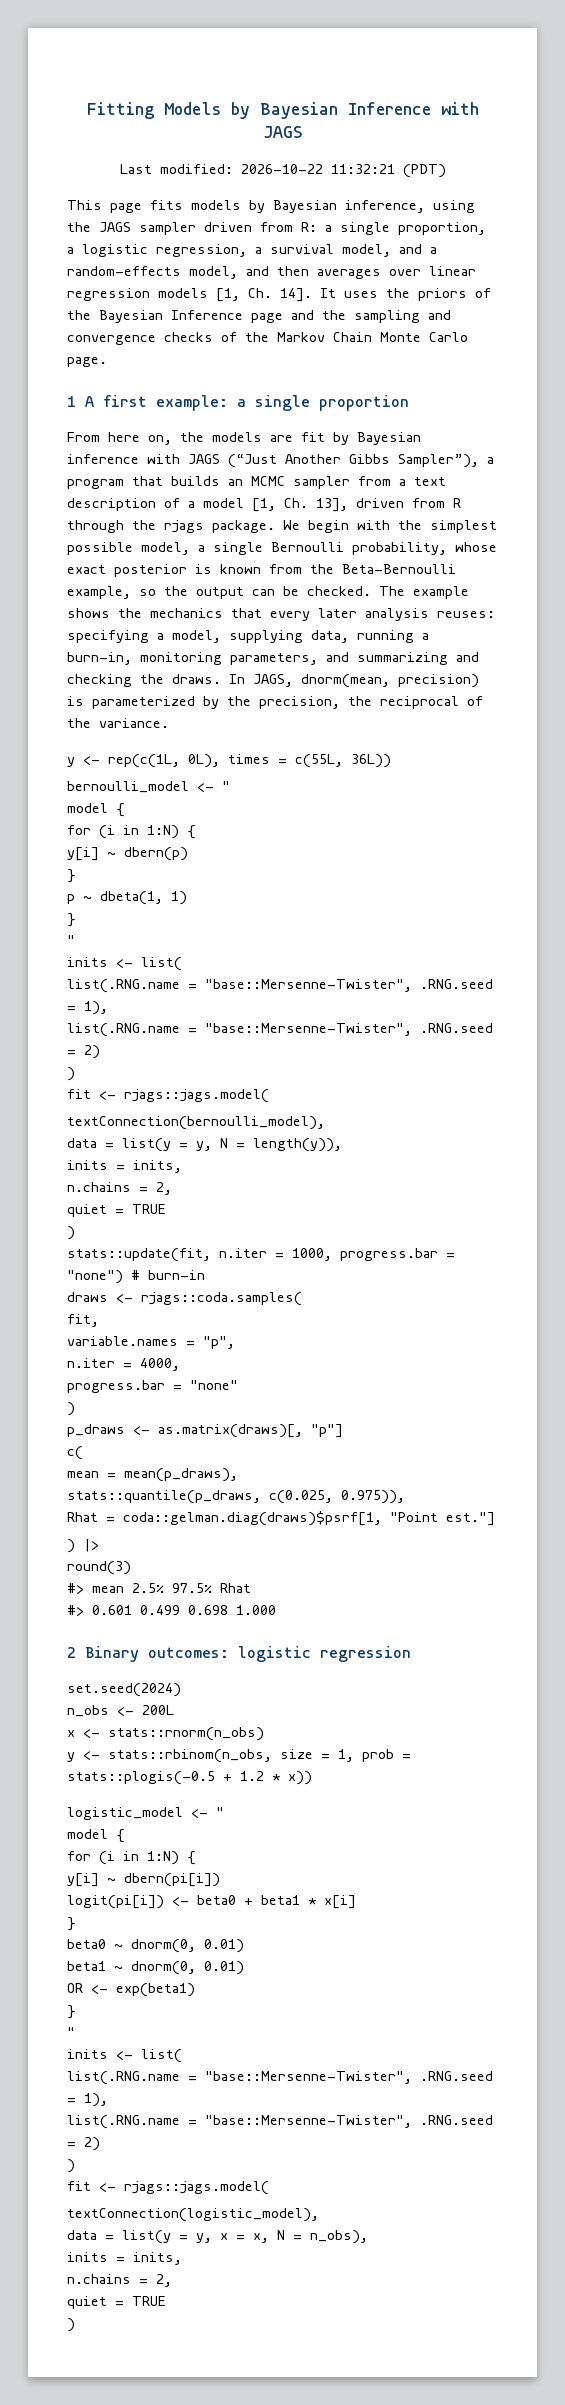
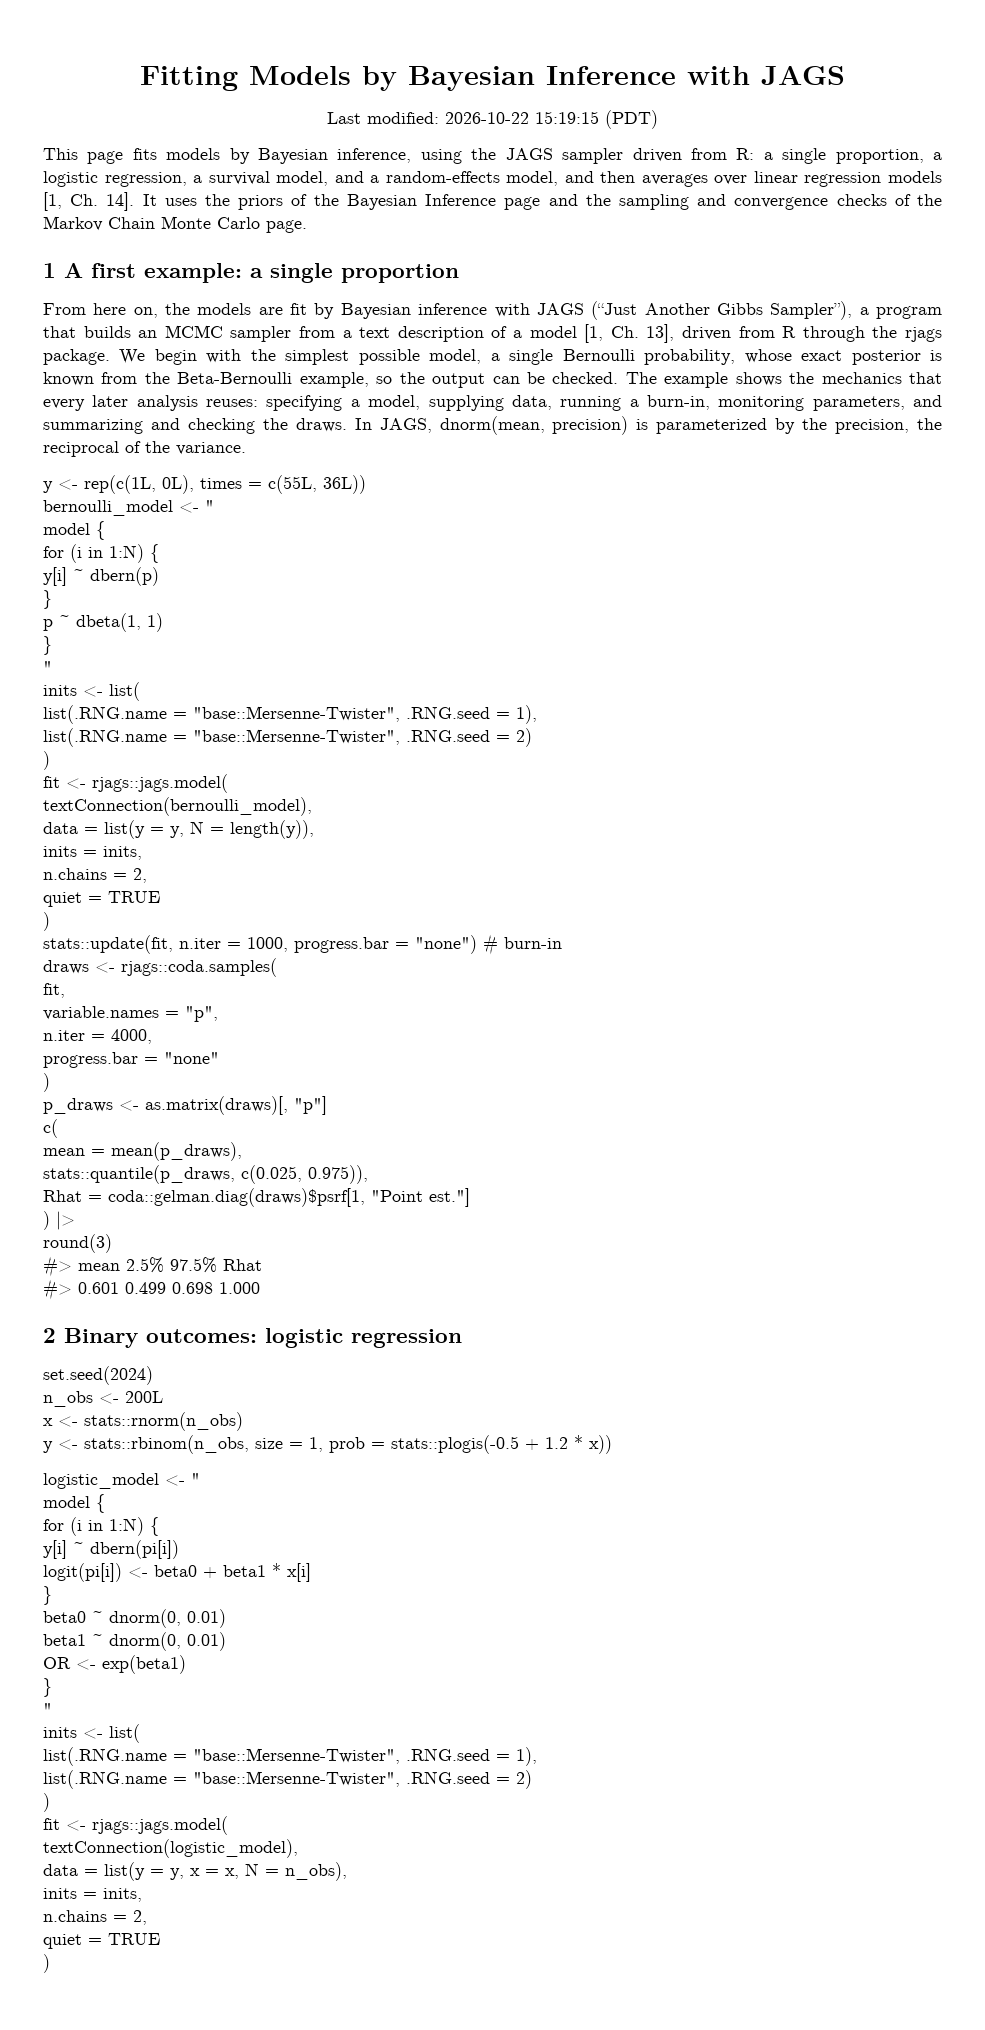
- Last modified: 2026-10-22 11:32:21 (PDT)
+ Last modified: 2026-10-22 15:19:15 (PDT)

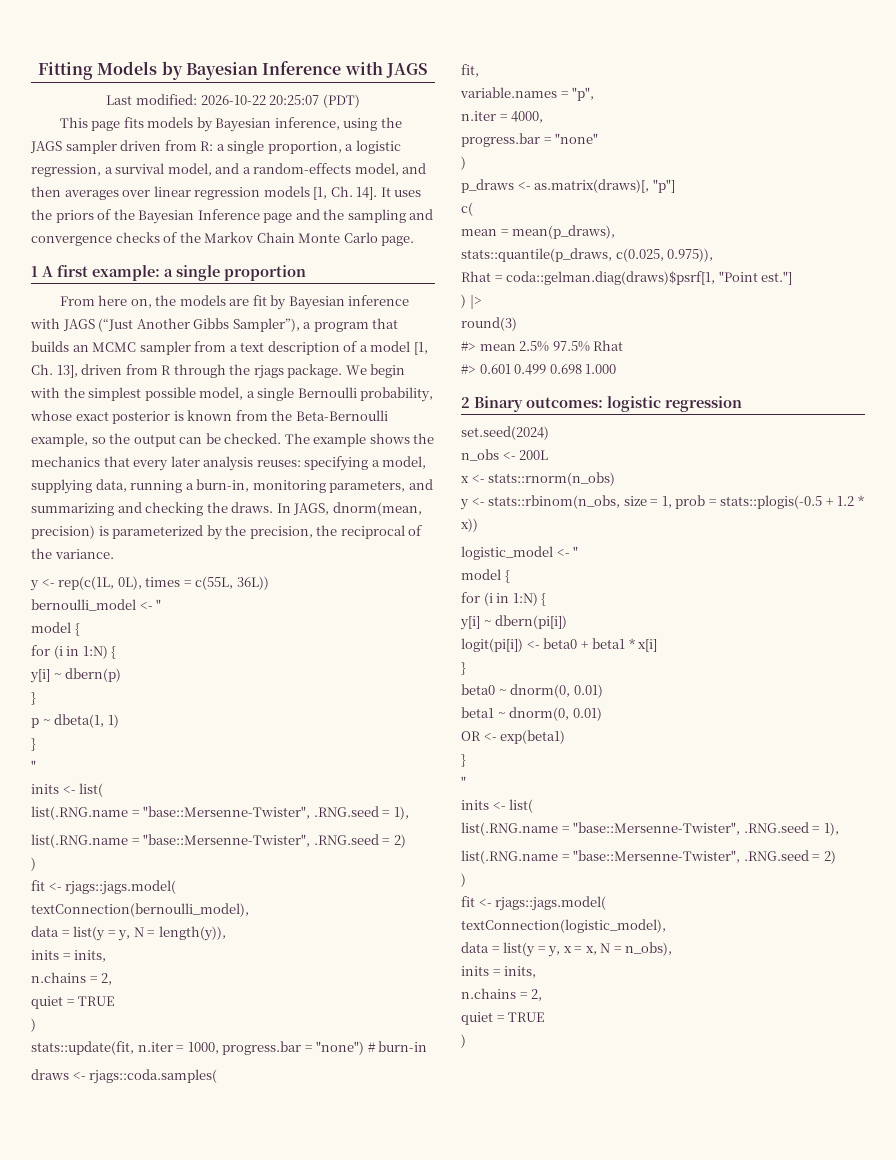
- Last modified: 2026-10-22 15:19:15 (PDT)
+ Last modified: 2026-10-22 20:25:07 (PDT)

